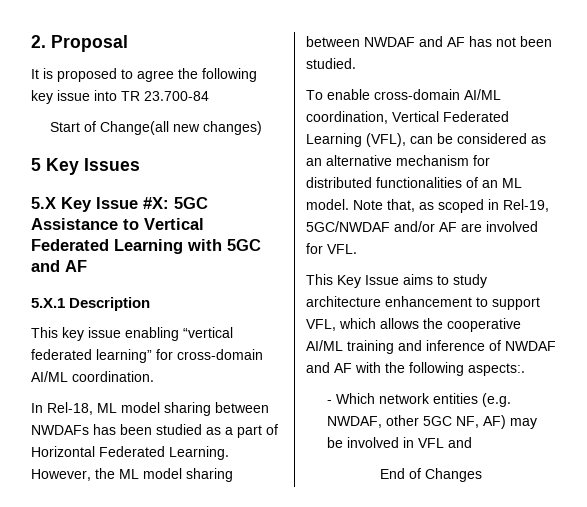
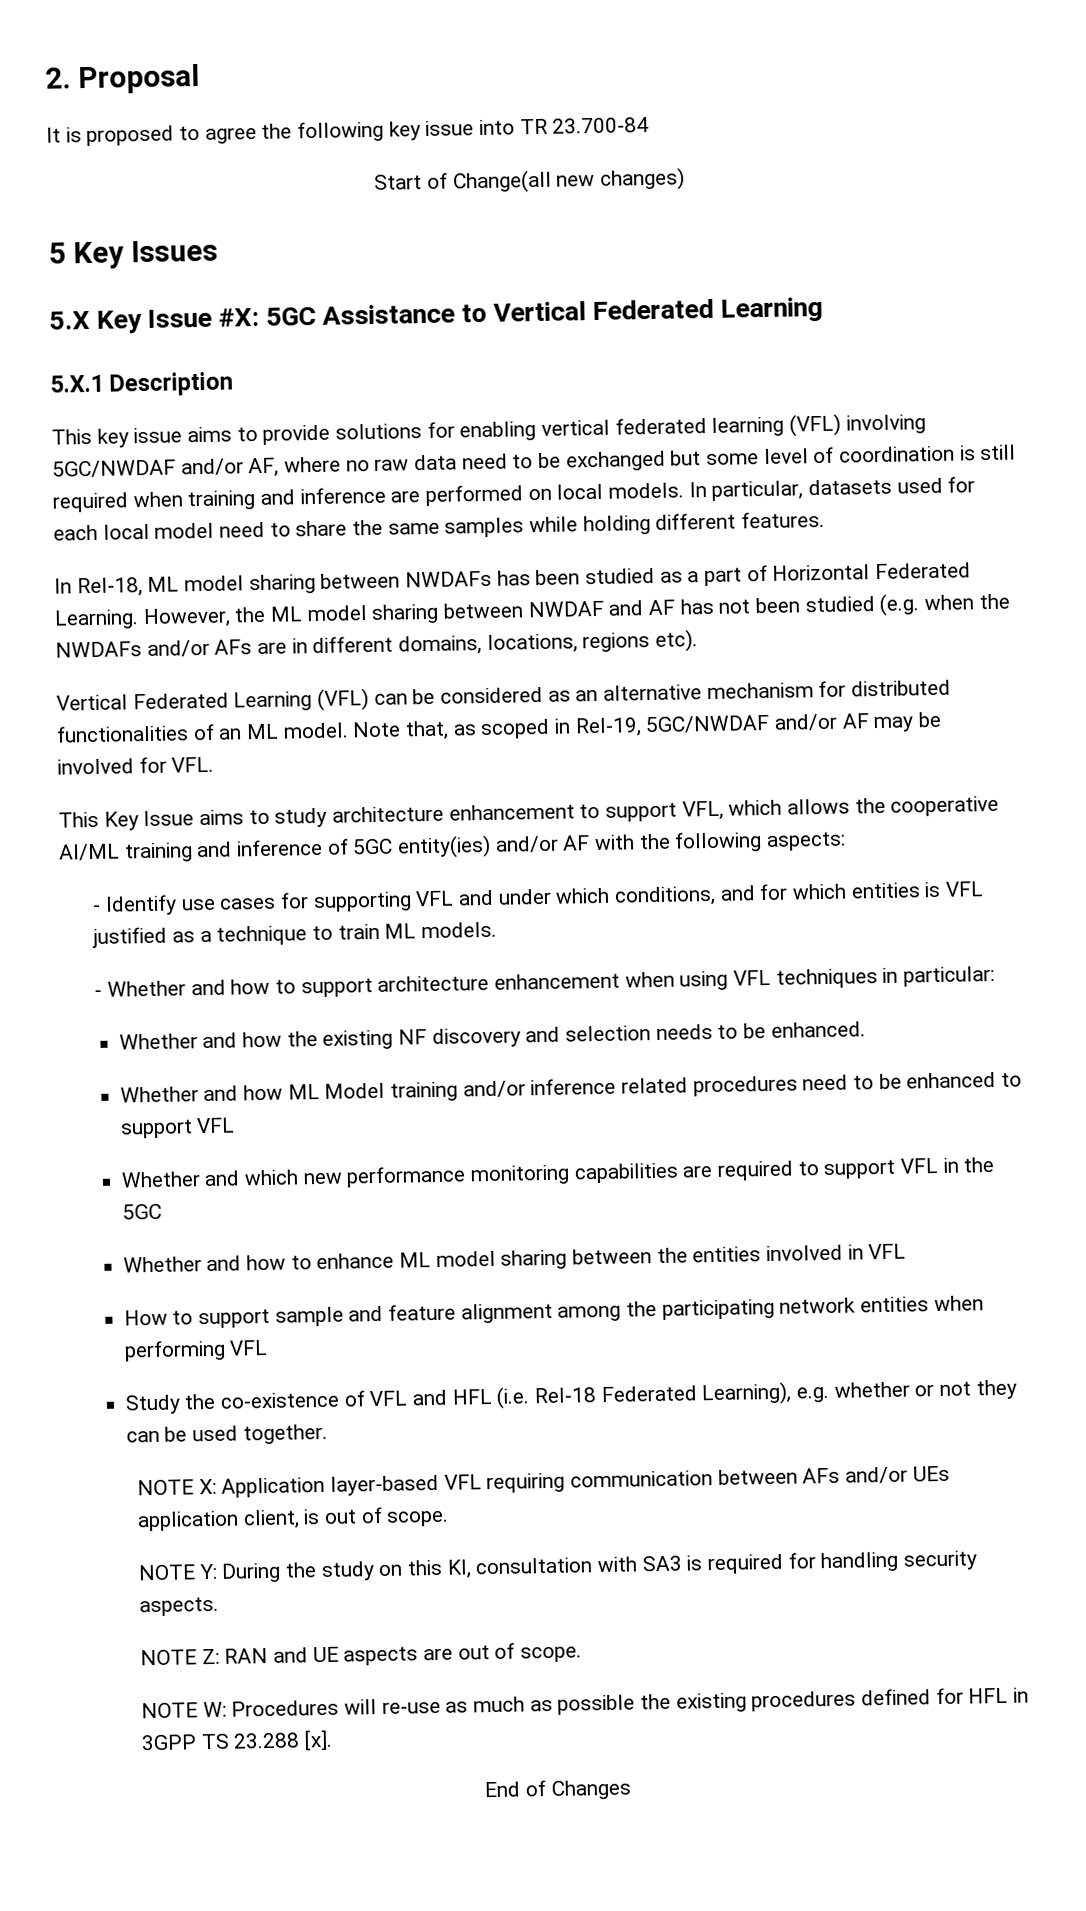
- 5.X Key Issue #X: 5GC Assistance to Vertical Federated Learning with 5GC and AF
+ 5.X Key Issue #X: 5GC Assistance to Vertical Federated Learning
- This key issue enabling “vertical federated learning” for cross-domain AI/ML coordination.
+ This key issue aims to provide solutions for enabling vertical federated learning (VFL) involving 5GC/NWDAF and/or AF, where no raw data need to be exchanged but some level of coordination is still required when training and inference are performed on local models. In particular, datasets used for each local model need to share the same samples while holding different features.
- However, the ML model sharing between NWDAF and AF has not been studied.
- To enable cross-domain AI/ML coordination, Vertical Federated Learning (VFL), can be considered as an alternative mechanism for distributed functionalities of an ML model.
+ However, the ML model sharing between NWDAF and AF has not been studied (e.g. when the NWDAFs and/or AFs are in different domains, locations, regions etc).
+ Vertical Federated Learning (VFL) can be considered as an alternative mechanism for distributed functionalities of an ML model.
- Note that, as scoped in Rel-19, 5GC/NWDAF and/or AF are involved for VFL.
+ Note that, as scoped in Rel-19, 5GC/NWDAF and/or AF may be involved for VFL.
- This Key Issue aims to study architecture enhancement to support VFL, which allows the cooperative AI/ML training and inference of NWDAF and AF with the following aspects:.
- - Which network entities (e.g. NWDAF, other 5GC NF, AF) may be involved in VFL and
+ This Key Issue aims to study architecture enhancement to support VFL, which allows the cooperative AI/ML training and inference of 5GC entity(ies) and/or AF with the following aspects:
+ - Identify use cases for supporting VFL and under which conditions, and for which entities is VFL justified as a technique to train ML models.
+ - Whether and how to support architecture enhancement when using VFL techniques in particular:
+ Whether and how the existing NF discovery and selection needs to be enhanced.
+ Whether and how ML Model training and/or inference related procedures need to be enhanced to support VFL
+ Whether and which new performance monitoring capabilities are required to support VFL in the 5GC
+ Whether and how to enhance ML model sharing between the entities involved in VFL
+ How to support sample and feature alignment among the participating network entities when performing VFL
+ Study the co-existence of VFL and HFL (i.e. Rel-18 Federated Learning), e.g. whether or not they can be used together.
+ NOTE X: Application layer-based VFL requiring communication between AFs and/or UEs application client, is out of scope.
+ NOTE Y: During the study on this KI, consultation with SA3 is required for handling security aspects.
+ NOTE Z: RAN and UE aspects are out of scope.
+ NOTE W: Procedures will re-use as much as possible the existing procedures defined for HFL in 3GPP TS 23.288 [x].

